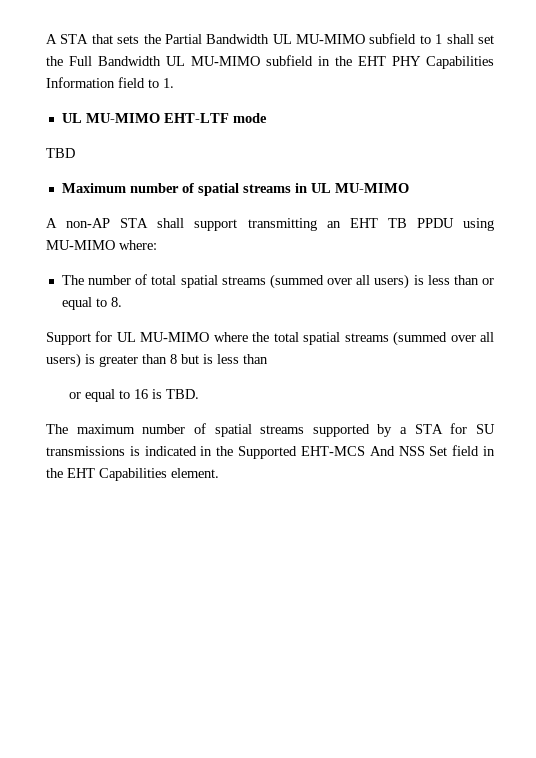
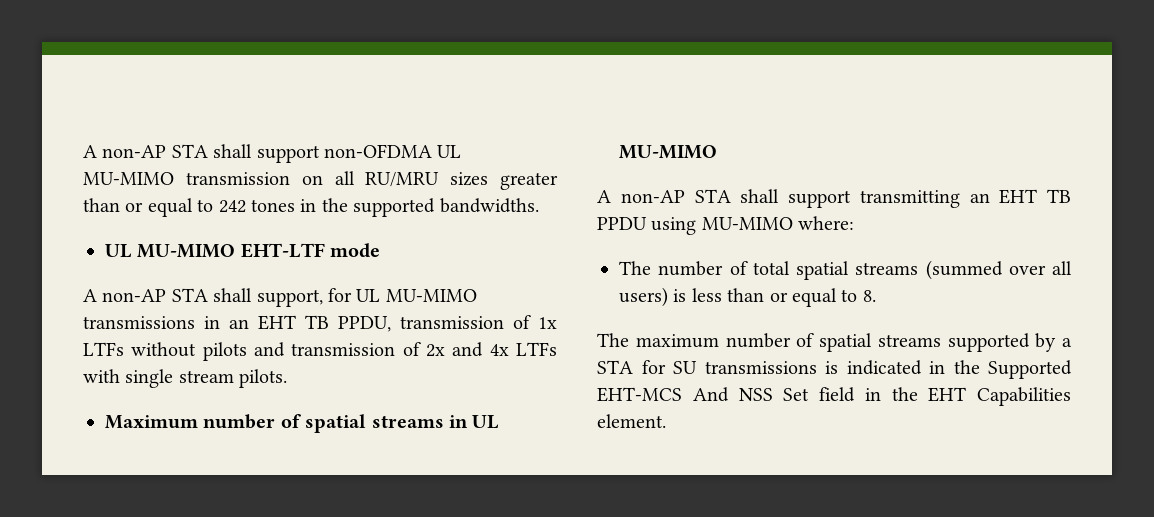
- A STA that sets the Partial Bandwidth UL MU-MIMO subfield to 1 shall set the Full Bandwidth UL MU-MIMO subfield in the EHT PHY Capabilities Information field to 1.
+ A non-AP STA shall support non-OFDMA UL MU-MIMO transmission on all RU/MRU sizes greater than or equal to 242 tones in the supported bandwidths.
  UL MU-MIMO EHT-LTF mode
- TBD
+ A non-AP STA shall support, for UL MU-MIMO transmissions in an EHT TB PPDU, transmission of 1x LTFs without pilots and transmission of 2x and 4x LTFs with single stream pilots.
- Support for UL MU-MIMO where the total spatial streams (summed over all users) is greater than 8 but is less than
- or equal to 16 is TBD.

